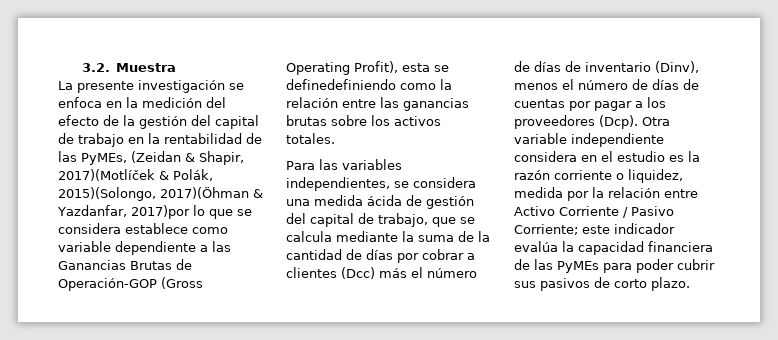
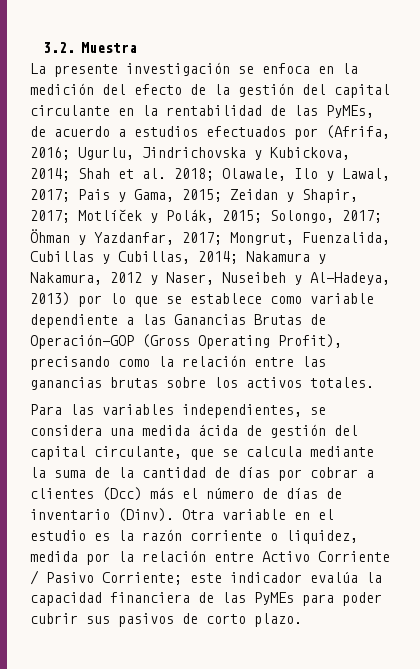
- La presente investigación se enfoca en la medición del efecto de la gestión del capital de trabajo en la rentabilidad de las PyMEs, (Zeidan & Shapir, 2017)(Motlíček & Polák, 2015)(Solongo, 2017)(Öhman & Yazdanfar, 2017)por lo que se considera establece como variable dependiente a las Ganancias Brutas de Operación-GOP (Gross Operating Profit), esta se definedefiniendo como la relación entre las ganancias brutas sobre los activos totales.
+ La presente investigación se enfoca en la medición del efecto de la gestión del capital circulante en la rentabilidad de las PyMEs, de acuerdo a estudios efectuados por (Afrifa, 2016; Ugurlu, Jindrichovska y Kubickova, 2014; Shah et al. 2018; Olawale, Ilo y Lawal, 2017; Pais y Gama, 2015; Zeidan y Shapir, 2017; Motlíček y Polák, 2015; Solongo, 2017; Öhman y Yazdanfar, 2017; Mongrut, Fuenzalida, Cubillas y Cubillas, 2014; Nakamura y Nakamura, 2012 y Naser, Nuseibeh y Al-Hadeya, 2013) por lo que se establece como variable dependiente a las Ganancias Brutas de Operación-GOP (Gross Operating Profit), precisando como la relación entre las ganancias brutas sobre los activos totales.
- Para las variables independientes, se considera una medida ácida de gestión del capital de trabajo, que se calcula mediante la suma de la cantidad de días por cobrar a clientes (Dcc) más el número de días de inventario (Dinv), menos el número de días de cuentas por pagar a los proveedores (Dcp). Otra variable independiente considera en el estudio es la razón corriente o liquidez, medida por la relación entre Activo Corriente / Pasivo Corriente;
+ Para las variables independientes, se considera una medida ácida de gestión del capital circulante, que se calcula mediante la suma de la cantidad de días por cobrar a clientes (Dcc) más el número de días de inventario (Dinv). Otra variable en el estudio es la razón corriente o liquidez, medida por la relación entre Activo Corriente / Pasivo Corriente;

